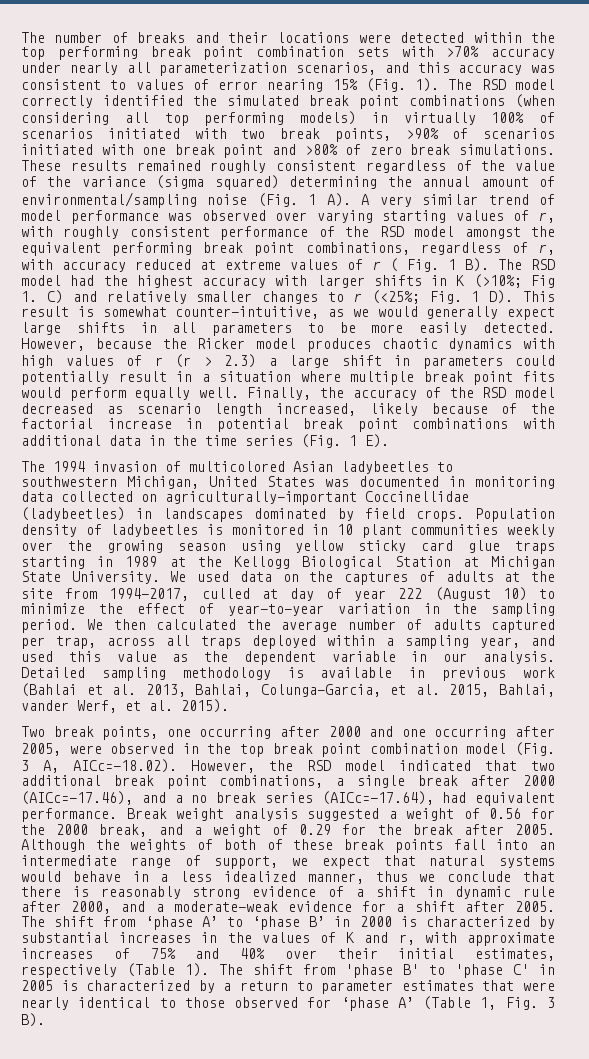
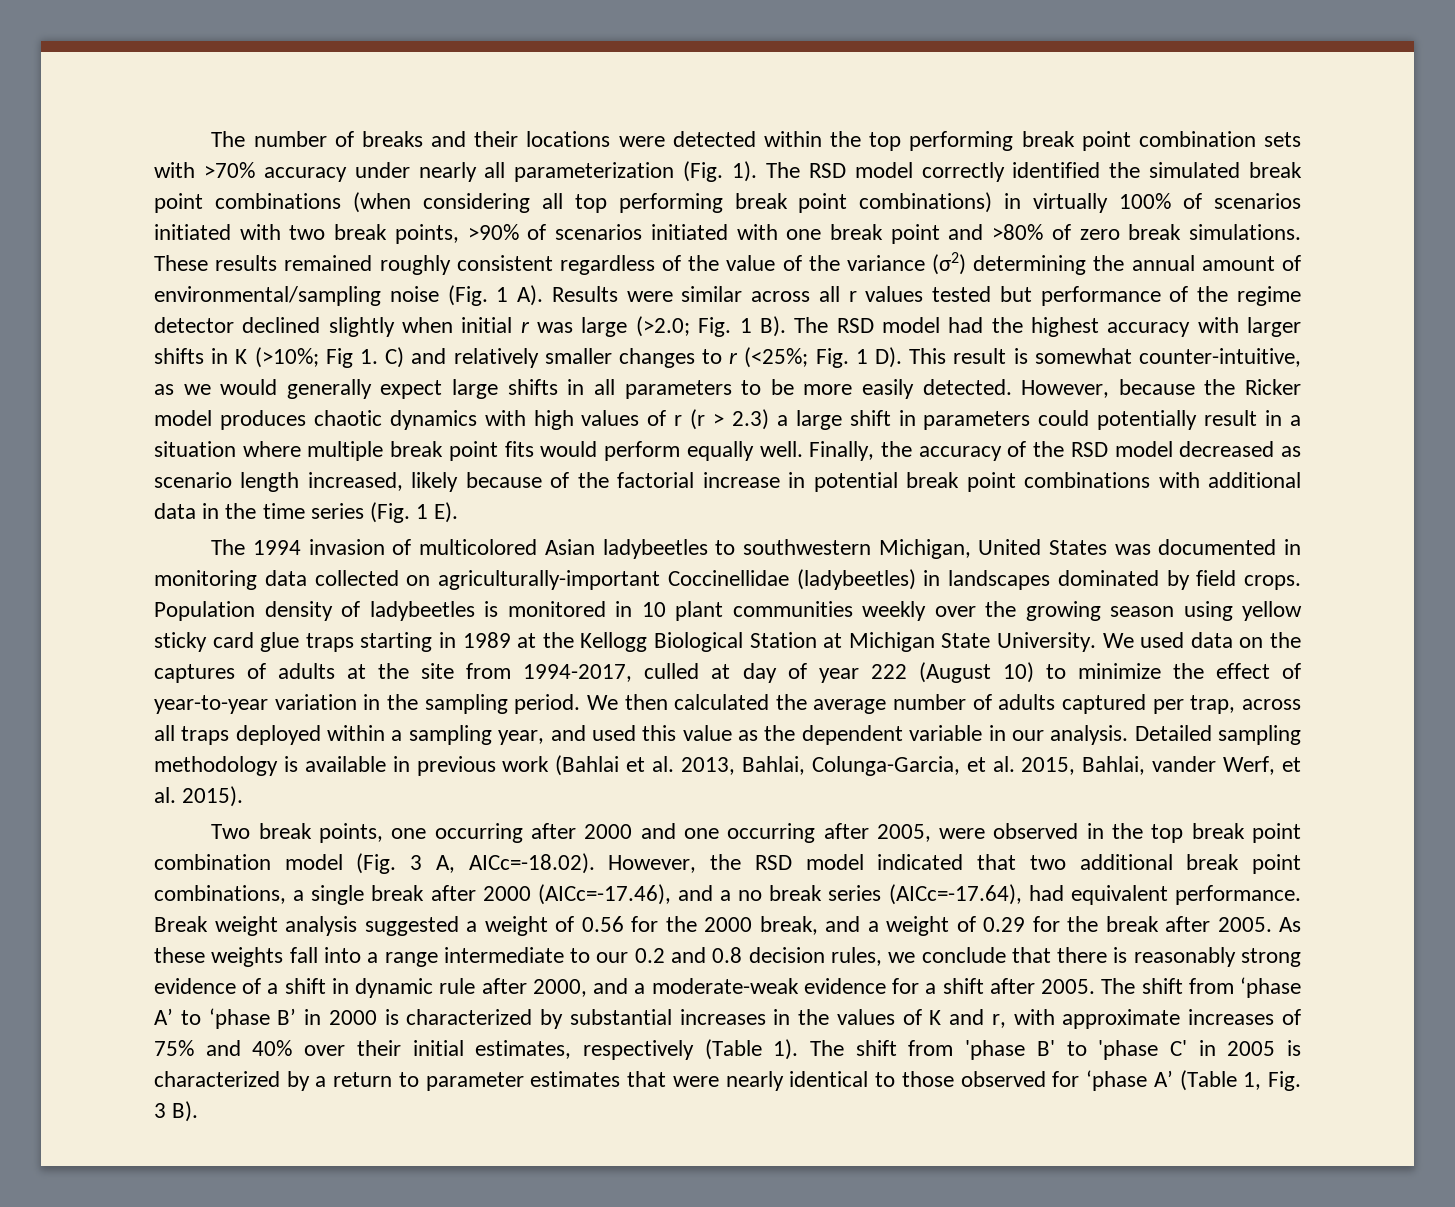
- The number of breaks and their locations were detected within the top performing break point combination sets with >70% accuracy under nearly all parameterization scenarios, and this accuracy was consistent to values of error nearing 15% (Fig. 1).
+ The number of breaks and their locations were detected within the top performing break point combination sets with >70% accuracy under nearly all parameterization (Fig. 1).
- The RSD model correctly identified the simulated break point combinations (when considering all top performing models) in virtually 100% of scenarios initiated with two break points, >90% of scenarios initiated with one break point and >80% of zero break simulations.
+ The RSD model correctly identified the simulated break point combinations (when considering all top performing break point combinations) in virtually 100% of scenarios initiated with two break points, >90% of scenarios initiated with one break point and >80% of zero break simulations.
- These results remained roughly consistent regardless of the value of the variance (sigma squared) determining the annual amount of environmental/sampling noise (Fig. 1 A). A very similar trend of model performance was observed over varying starting values of r, with roughly consistent performance of the RSD model amongst the equivalent performing break point combinations, regardless of r, with accuracy reduced at extreme values of r ( Fig. 1 B). The RSD model had the highest accuracy with larger shifts in K (>10%;
+ These results remained roughly consistent regardless of the value of the variance (σ2) determining the annual amount of environmental/sampling noise (Fig. 1 A). Results were similar across all r values tested but performance of the regime detector declined slightly when initial r was large (>2.0; Fig. 1 B). The RSD model had the highest accuracy with larger shifts in K (>10%;
- Although the weights of both of these break points fall into an intermediate range of support, we expect that natural systems would behave in a less idealized manner, thus we conclude that there is reasonably strong evidence of a shift in dynamic rule after 2000, and a moderate-weak evidence for a shift after 2005.
+ As these weights fall into a range intermediate to our 0.2 and 0.8 decision rules, we conclude that there is reasonably strong evidence of a shift in dynamic rule after 2000, and a moderate-weak evidence for a shift after 2005.

